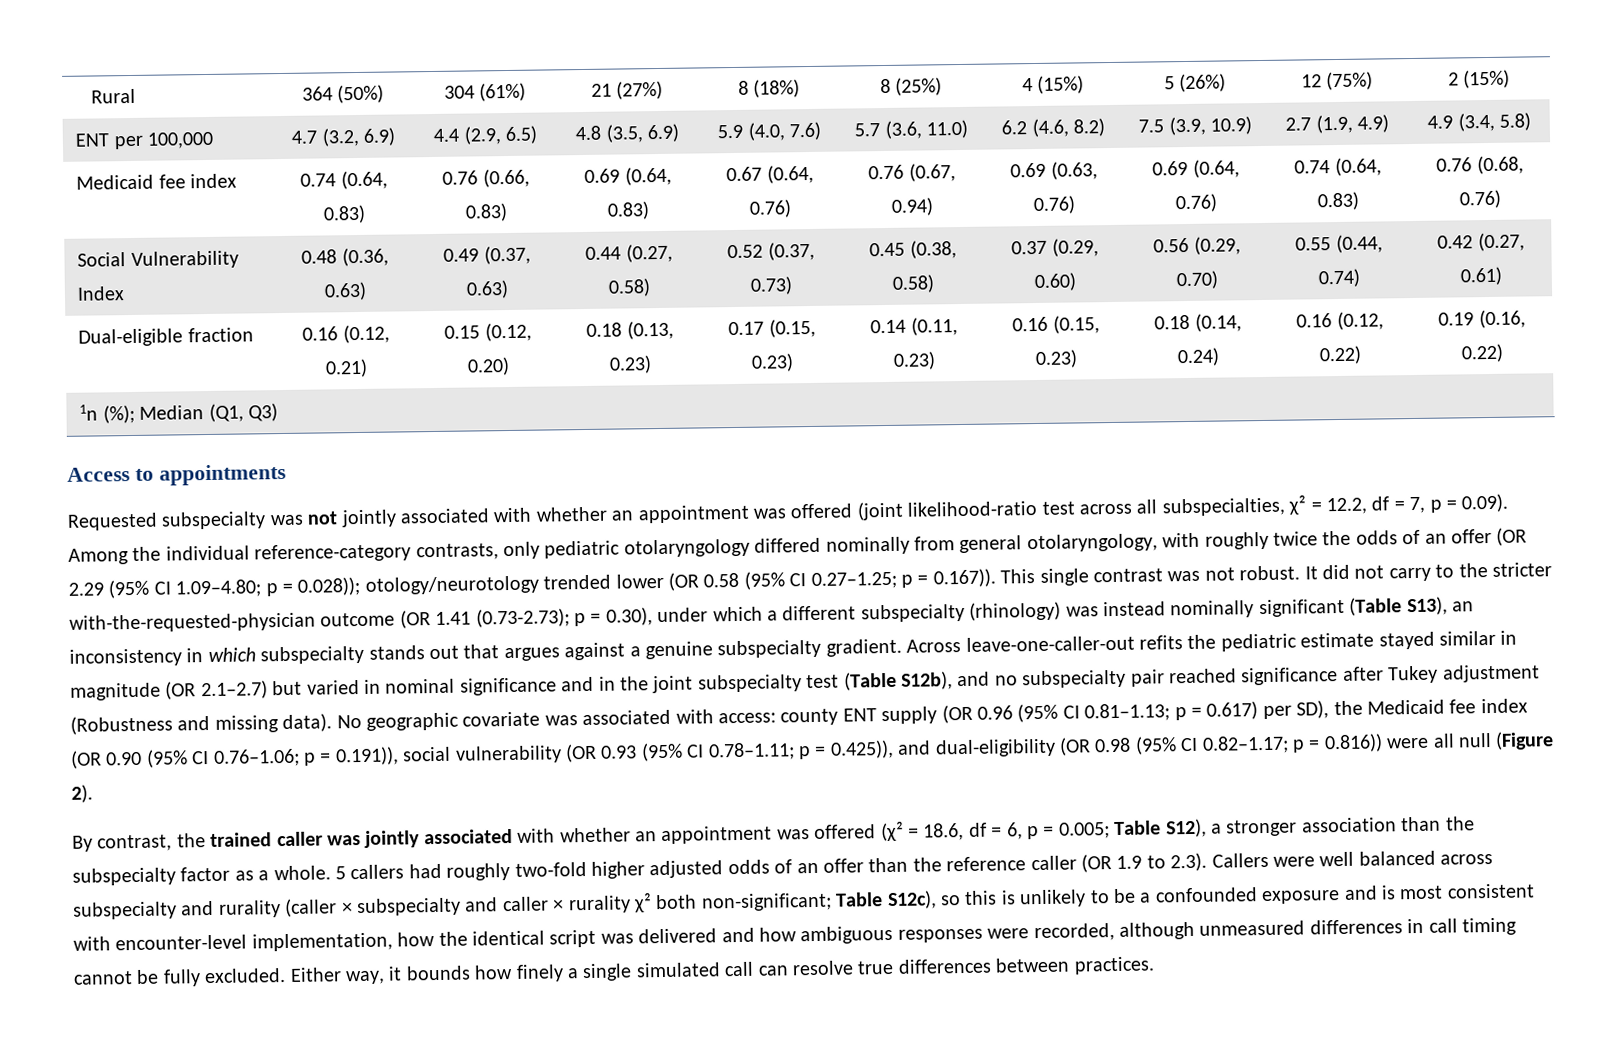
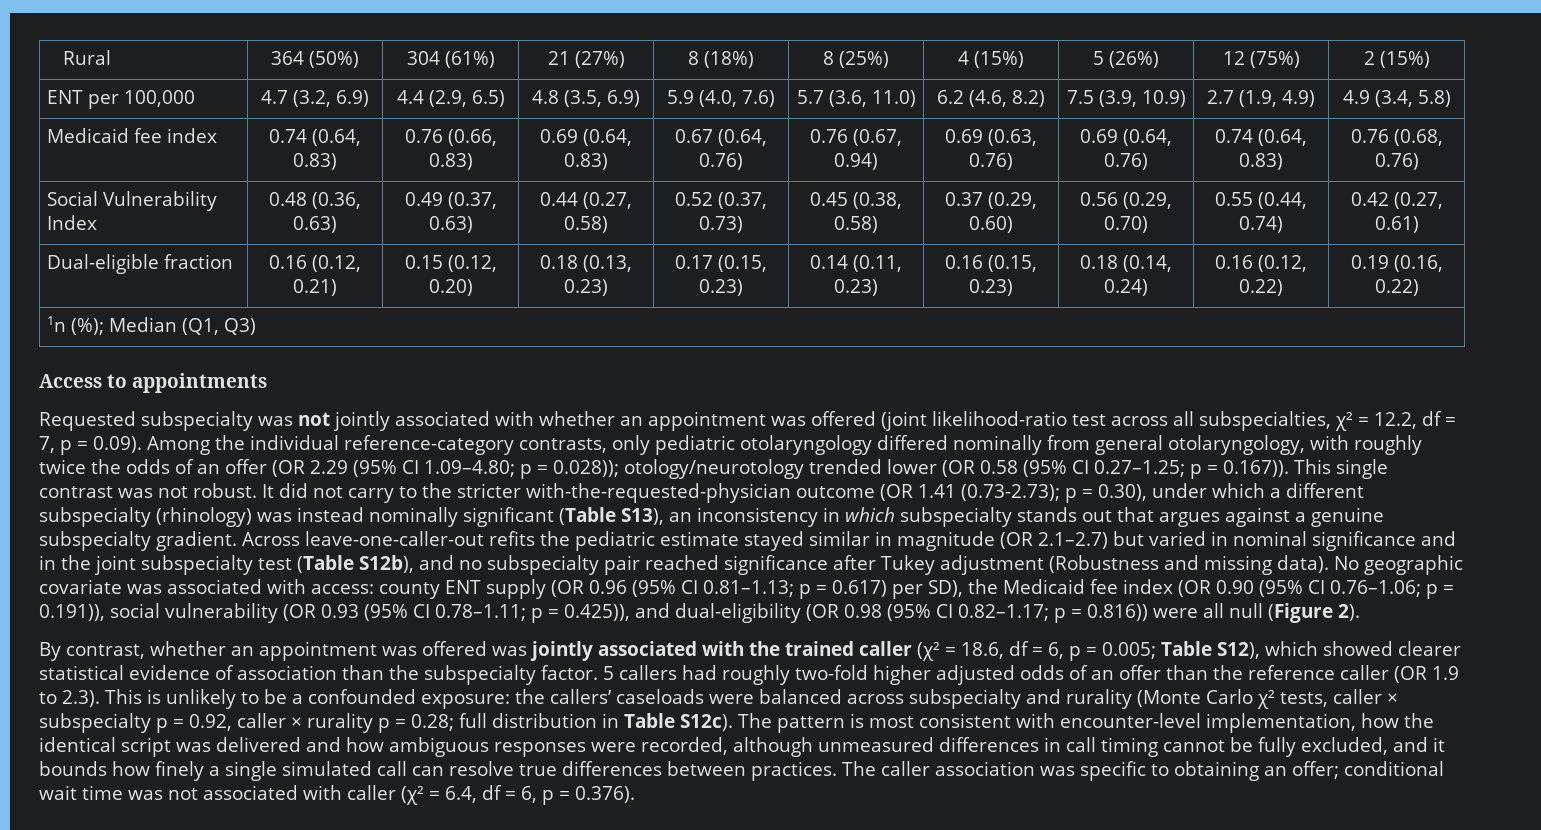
- By contrast, the trained caller was jointly associated with whether an appointment was offered (χ² = 18.6, df = 6, p = 0.005; Table S12), a stronger association than the subspecialty factor as a whole.
+ By contrast, whether an appointment was offered was jointly associated with the trained caller (χ² = 18.6, df = 6, p = 0.005; Table S12), which showed clearer statistical evidence of association than the subspecialty factor.
- 5 callers had roughly two-fold higher adjusted odds of an offer than the reference caller (OR 1.9 to 2.3). Callers were well balanced across subspecialty and rurality (caller × subspecialty and caller × rurality χ² both non-significant; Table S12c), so this is unlikely to be a confounded exposure and is most consistent with encounter-level implementation, how the identical script was delivered and how ambiguous responses were recorded, although unmeasured differences in call timing cannot be fully excluded. Either way, it bounds how finely a single simulated call can resolve true differences between practices.
+ 5 callers had roughly two-fold higher adjusted odds of an offer than the reference caller (OR 1.9 to 2.3). This is unlikely to be a confounded exposure: the callers’ caseloads were balanced across subspecialty and rurality (Monte Carlo χ² tests, caller × subspecialty p = 0.92, caller × rurality p = 0.28; full distribution in Table S12c). The pattern is most consistent with encounter-level implementation, how the identical script was delivered and how ambiguous responses were recorded, although unmeasured differences in call timing cannot be fully excluded, and it bounds how finely a single simulated call can resolve true differences between practices.
+ The caller association was specific to obtaining an offer; conditional wait time was not associated with caller (χ² = 6.4, df = 6, p = 0.376).

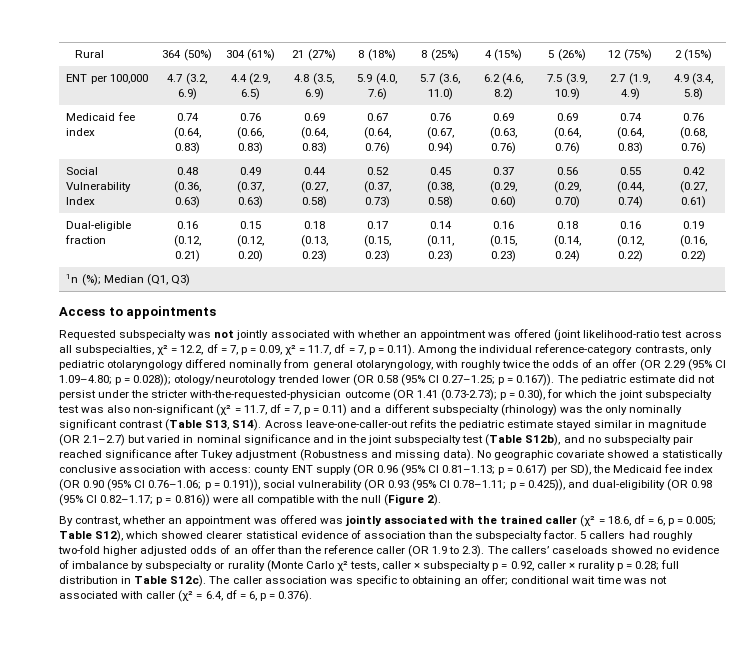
- Requested subspecialty was not jointly associated with whether an appointment was offered (joint likelihood-ratio test across all subspecialties, χ² = 12.2, df = 7, p = 0.09). Among the individual reference-category contrasts, only pediatric otolaryngology differed nominally from general otolaryngology, with roughly twice the odds of an offer (OR 2.29 (95% CI 1.09–4.80;
+ Requested subspecialty was not jointly associated with whether an appointment was offered (joint likelihood-ratio test across all subspecialties, χ² = 12.2, df = 7, p = 0.09, χ² = 11.7, df = 7, p = 0.11). Among the individual reference-category contrasts, only pediatric otolaryngology differed nominally from general otolaryngology, with roughly twice the odds of an offer (OR 2.29 (95% CI 1.09–4.80;
- p = 0.167)). This single contrast was not robust. It did not carry to the stricter with-the-requested-physician outcome (OR 1.41 (0.73-2.73);
+ p = 0.167)). The pediatric estimate did not persist under the stricter with-the-requested-physician outcome (OR 1.41 (0.73-2.73);
- p = 0.30), under which a different subspecialty (rhinology) was instead nominally significant (Table S13), an inconsistency in which subspecialty stands out that argues against a genuine subspecialty gradient.
+ p = 0.30), for which the joint subspecialty test was also non-significant (χ² = 11.7, df = 7, p = 0.11) and a different subspecialty (rhinology) was the only nominally significant contrast (Table S13, S14).
- No geographic covariate was associated with access: county ENT supply (OR 0.96 (95% CI 0.81–1.13; p = 0.617) per SD), the Medicaid fee index (OR 0.90 (95% CI 0.76–1.06; p = 0.191)), social vulnerability (OR 0.93 (95% CI 0.78–1.11; p = 0.425)), and dual-eligibility (OR 0.98 (95% CI 0.82–1.17; p = 0.816)) were all null (Figure 2).
+ No geographic covariate showed a statistically conclusive association with access: county ENT supply (OR 0.96 (95% CI 0.81–1.13; p = 0.617) per SD), the Medicaid fee index (OR 0.90 (95% CI 0.76–1.06; p = 0.191)), social vulnerability (OR 0.93 (95% CI 0.78–1.11; p = 0.425)), and dual-eligibility (OR 0.98 (95% CI 0.82–1.17; p = 0.816)) were all compatible with the null (Figure 2).
- 5 callers had roughly two-fold higher adjusted odds of an offer than the reference caller (OR 1.9 to 2.3). This is unlikely to be a confounded exposure: the callers’ caseloads were balanced across subspecialty and rurality (Monte Carlo χ² tests, caller × subspecialty p = 0.92, caller × rurality p = 0.28; full distribution in Table S12c).
+ 5 callers had roughly two-fold higher adjusted odds of an offer than the reference caller (OR 1.9 to 2.3). The callers’ caseloads showed no evidence of imbalance by subspecialty or rurality (Monte Carlo χ² tests, caller × subspecialty p = 0.92, caller × rurality p = 0.28; full distribution in Table S12c).
- The pattern is most consistent with encounter-level implementation, how the identical script was delivered and how ambiguous responses were recorded, although unmeasured differences in call timing cannot be fully excluded, and it bounds how finely a single simulated call can resolve true differences between practices. The caller association was specific to obtaining an offer; conditional wait time was not associated with caller (χ² = 6.4, df = 6, p = 0.376).
+ The caller association was specific to obtaining an offer; conditional wait time was not associated with caller (χ² = 6.4, df = 6, p = 0.376).

